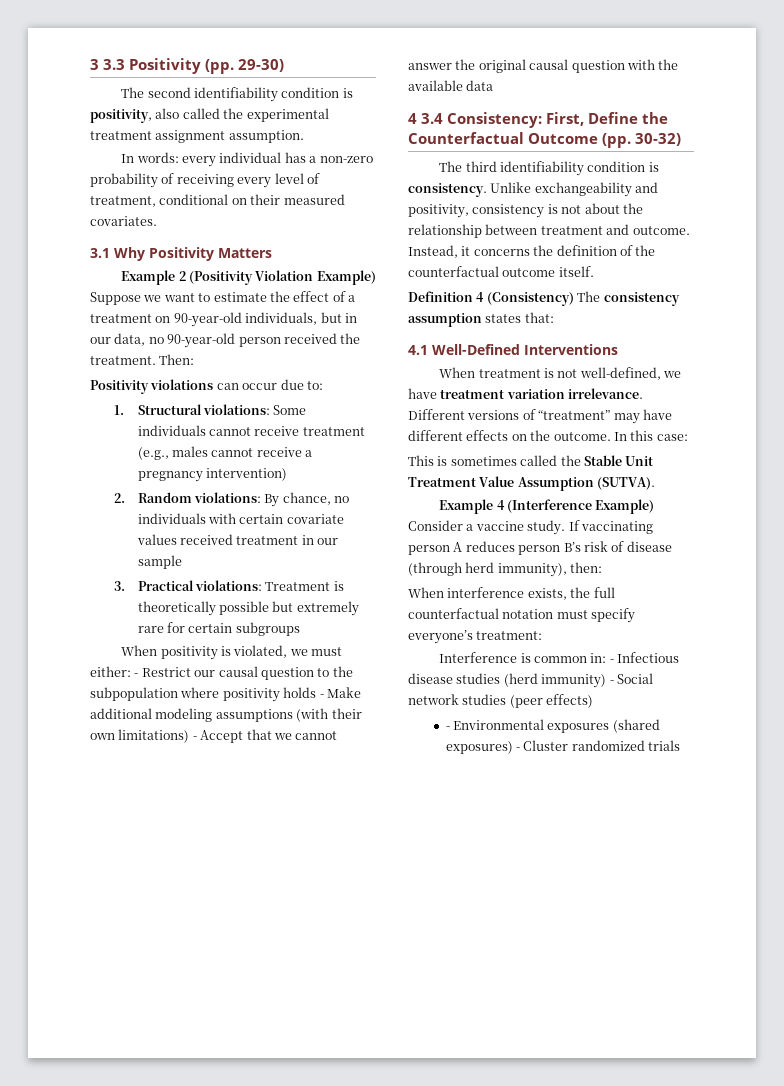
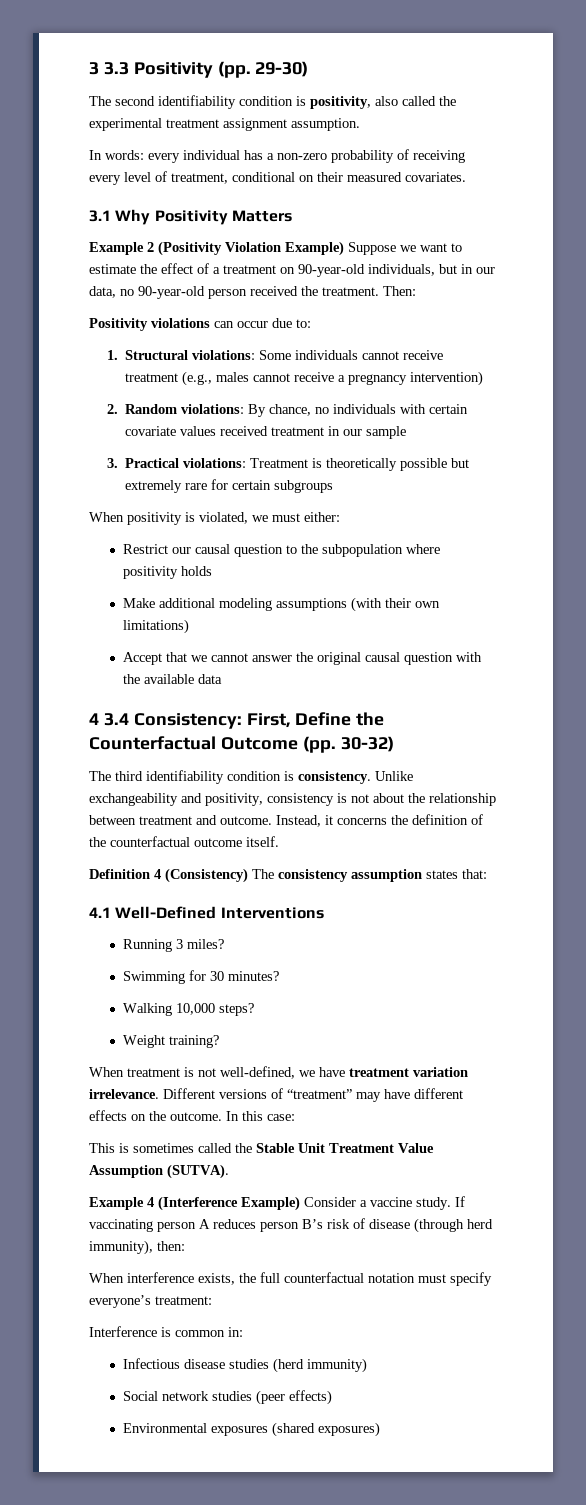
- When positivity is violated, we must either: - Restrict our causal question to the subpopulation where positivity holds - Make additional modeling assumptions (with their own limitations) - Accept that we cannot answer the original causal question with the available data
+ When positivity is violated, we must either:
+ Restrict our causal question to the subpopulation where positivity holds
+ Make additional modeling assumptions (with their own limitations)
+ Accept that we cannot answer the original causal question with the available data
+ Running 3 miles?
+ Swimming for 30 minutes?
+ Walking 10,000 steps?
+ Weight training?
- Interference is common in: - Infectious disease studies (herd immunity) - Social network studies (peer effects)
+ Interference is common in:
+ Infectious disease studies (herd immunity)
+ Social network studies (peer effects)
- - Environmental exposures (shared exposures) - Cluster randomized trials
+ Environmental exposures (shared exposures)

